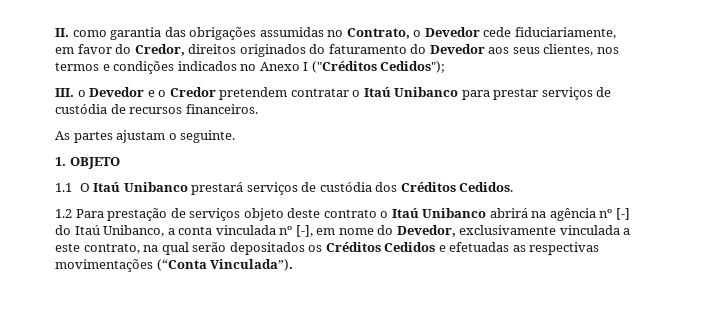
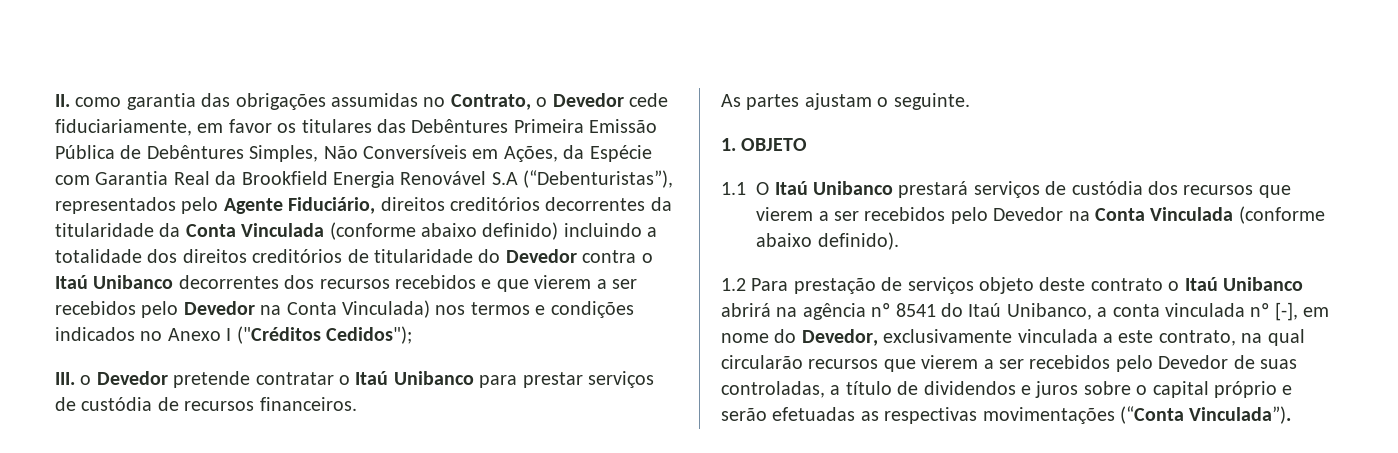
- II. como garantia das obrigações assumidas no Contrato, o Devedor cede fiduciariamente, em favor do Credor, direitos originados do faturamento do Devedor aos seus clientes, nos termos e condições indicados no Anexo I ("Créditos Cedidos");
+ II. como garantia das obrigações assumidas no Contrato, o Devedor cede fiduciariamente, em favor os titulares das Debêntures Primeira Emissão Pública de Debêntures Simples, Não Conversíveis em Ações, da Espécie com Garantia Real da Brookfield Energia Renovável S.A (“Debenturistas”), representados pelo Agente Fiduciário, direitos creditórios decorrentes da titularidade da Conta Vinculada (conforme abaixo definido) incluindo a totalidade dos direitos creditórios de titularidade do Devedor contra o Itaú Unibanco decorrentes dos recursos recebidos e que vierem a ser recebidos pelo Devedor na Conta Vinculada) nos termos e condições indicados no Anexo I ("Créditos Cedidos");
- III. o Devedor e o Credor pretendem contratar o Itaú Unibanco para prestar serviços de custódia de recursos financeiros.
+ III. o Devedor pretende contratar o Itaú Unibanco para prestar serviços de custódia de recursos financeiros.
- 1.1 O Itaú Unibanco prestará serviços de custódia dos Créditos Cedidos.
+ 1.1 O Itaú Unibanco prestará serviços de custódia dos recursos que vierem a ser recebidos pelo Devedor na Conta Vinculada (conforme abaixo definido).
- 1.2 Para prestação de serviços objeto deste contrato o Itaú Unibanco abrirá na agência nº [-] do Itaú Unibanco, a conta vinculada nº [-], em nome do Devedor, exclusivamente vinculada a este contrato, na qual serão depositados os Créditos Cedidos e efetuadas as respectivas movimentações (“Conta Vinculada”).
+ 1.2 Para prestação de serviços objeto deste contrato o Itaú Unibanco abrirá na agência nº 8541 do Itaú Unibanco, a conta vinculada nº [-], em nome do Devedor, exclusivamente vinculada a este contrato, na qual circularão recursos que vierem a ser recebidos pelo Devedor de suas controladas, a título de dividendos e juros sobre o capital próprio e serão efetuadas as respectivas movimentações (“Conta Vinculada”).

